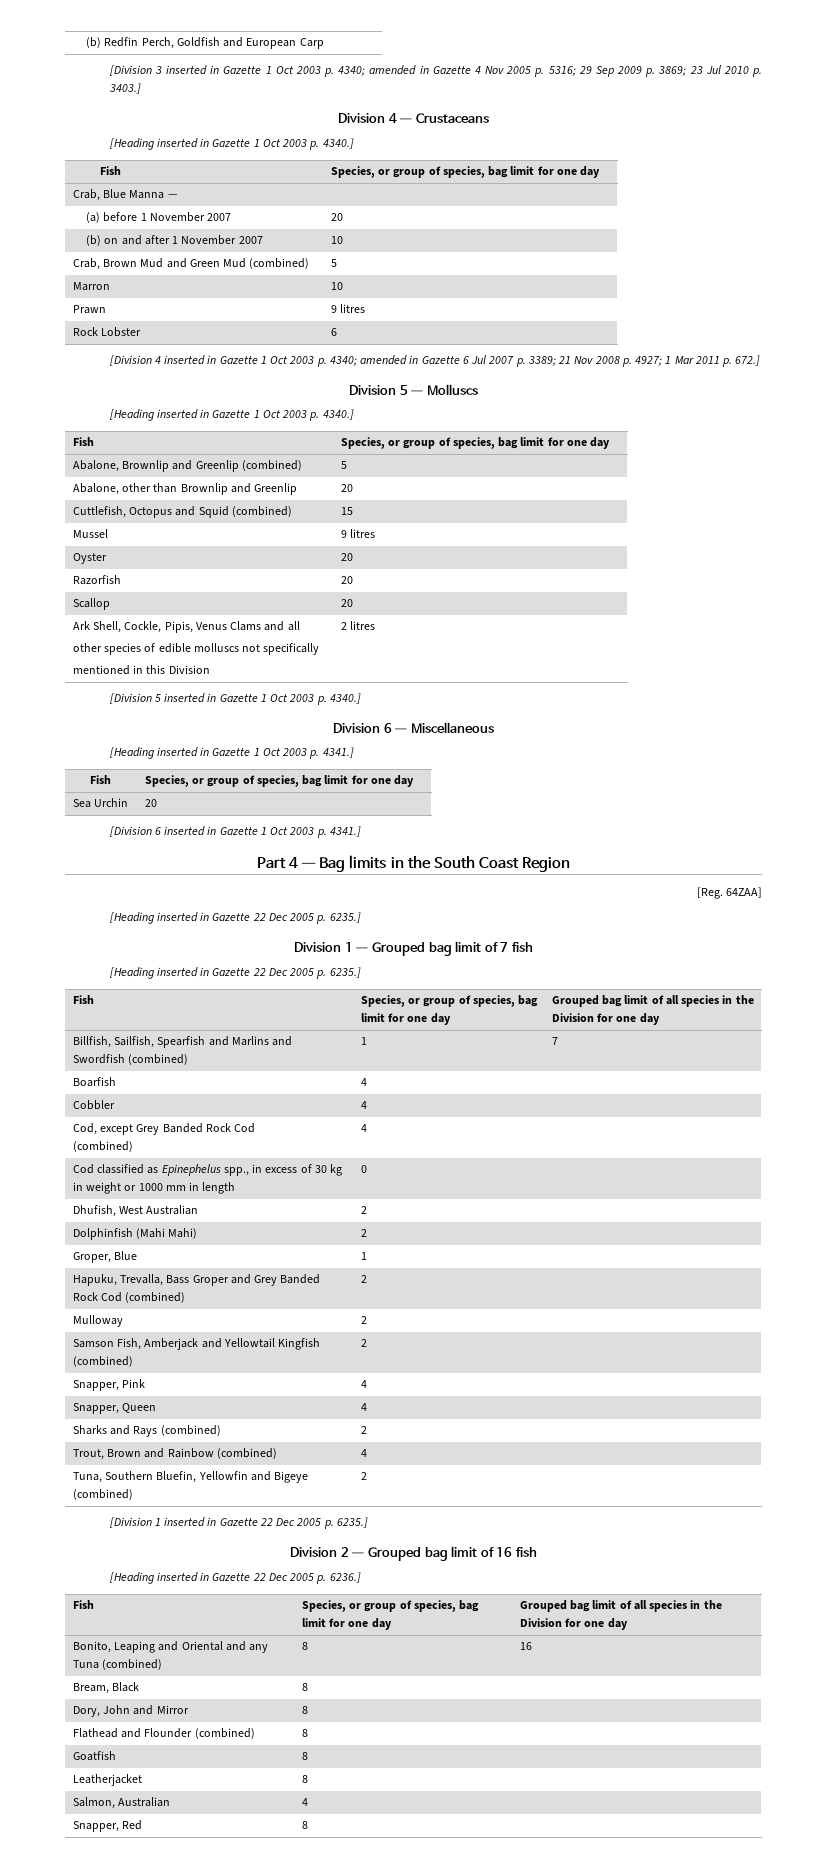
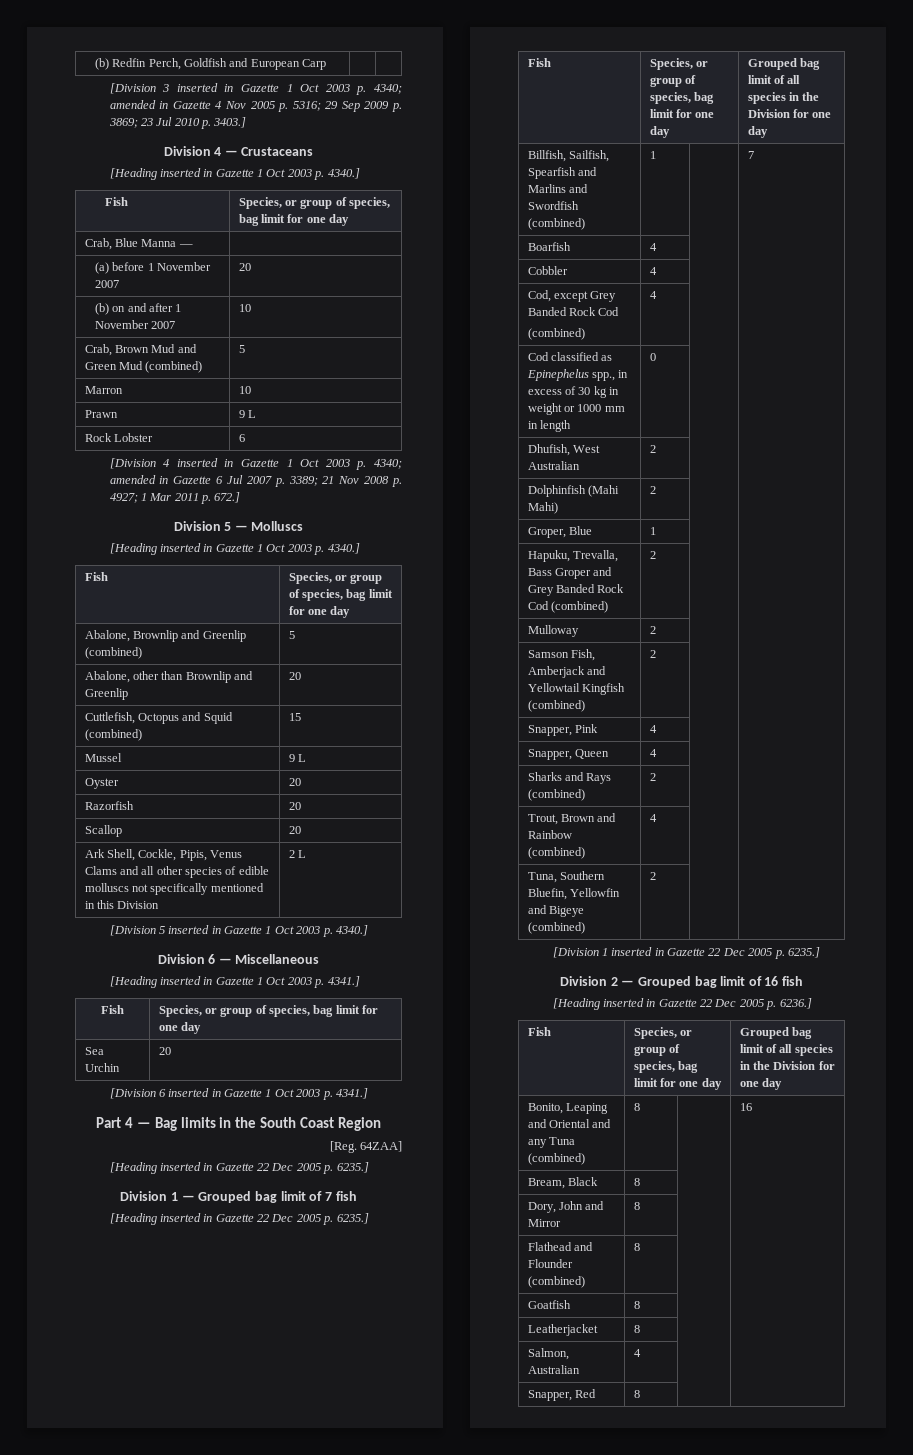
- Prawn | 9 litres
+ Prawn | 9 L
- Mussel | 9 litres
+ Mussel | 9 L
- Ark Shell, Cockle, Pipis, Venus Clams and all
- other species of edible molluscs not specifically
- mentioned in this Division | 2 litres
+ Ark Shell, Cockle, Pipis, Venus Clams and all other species of edible molluscs not specifically mentioned in this Division | 2 L

